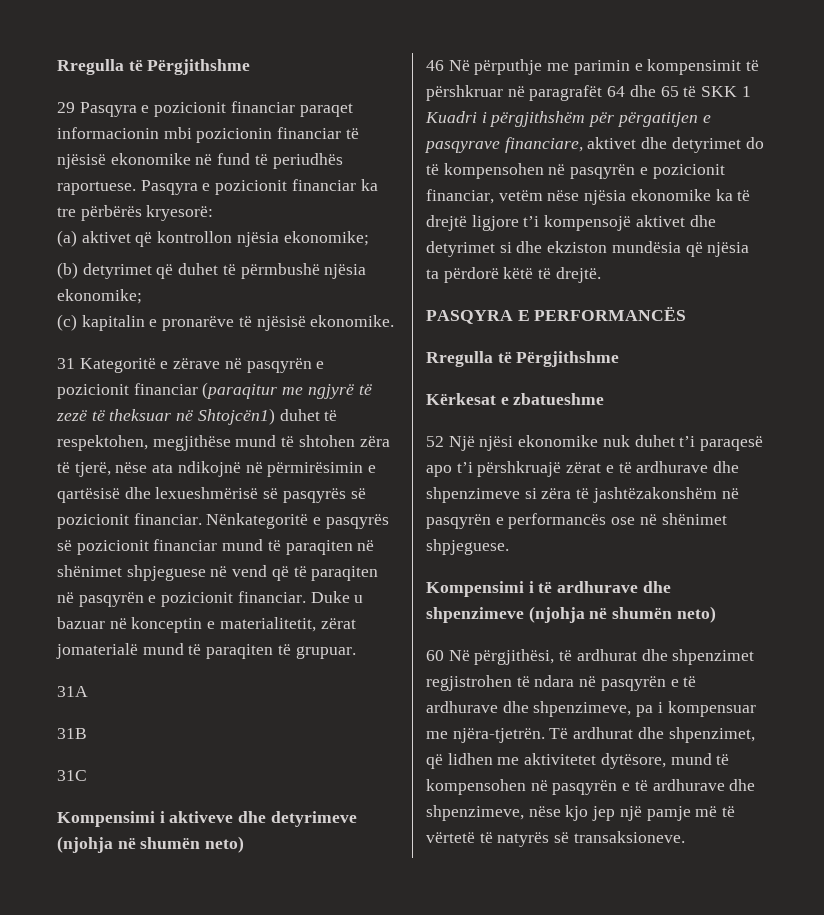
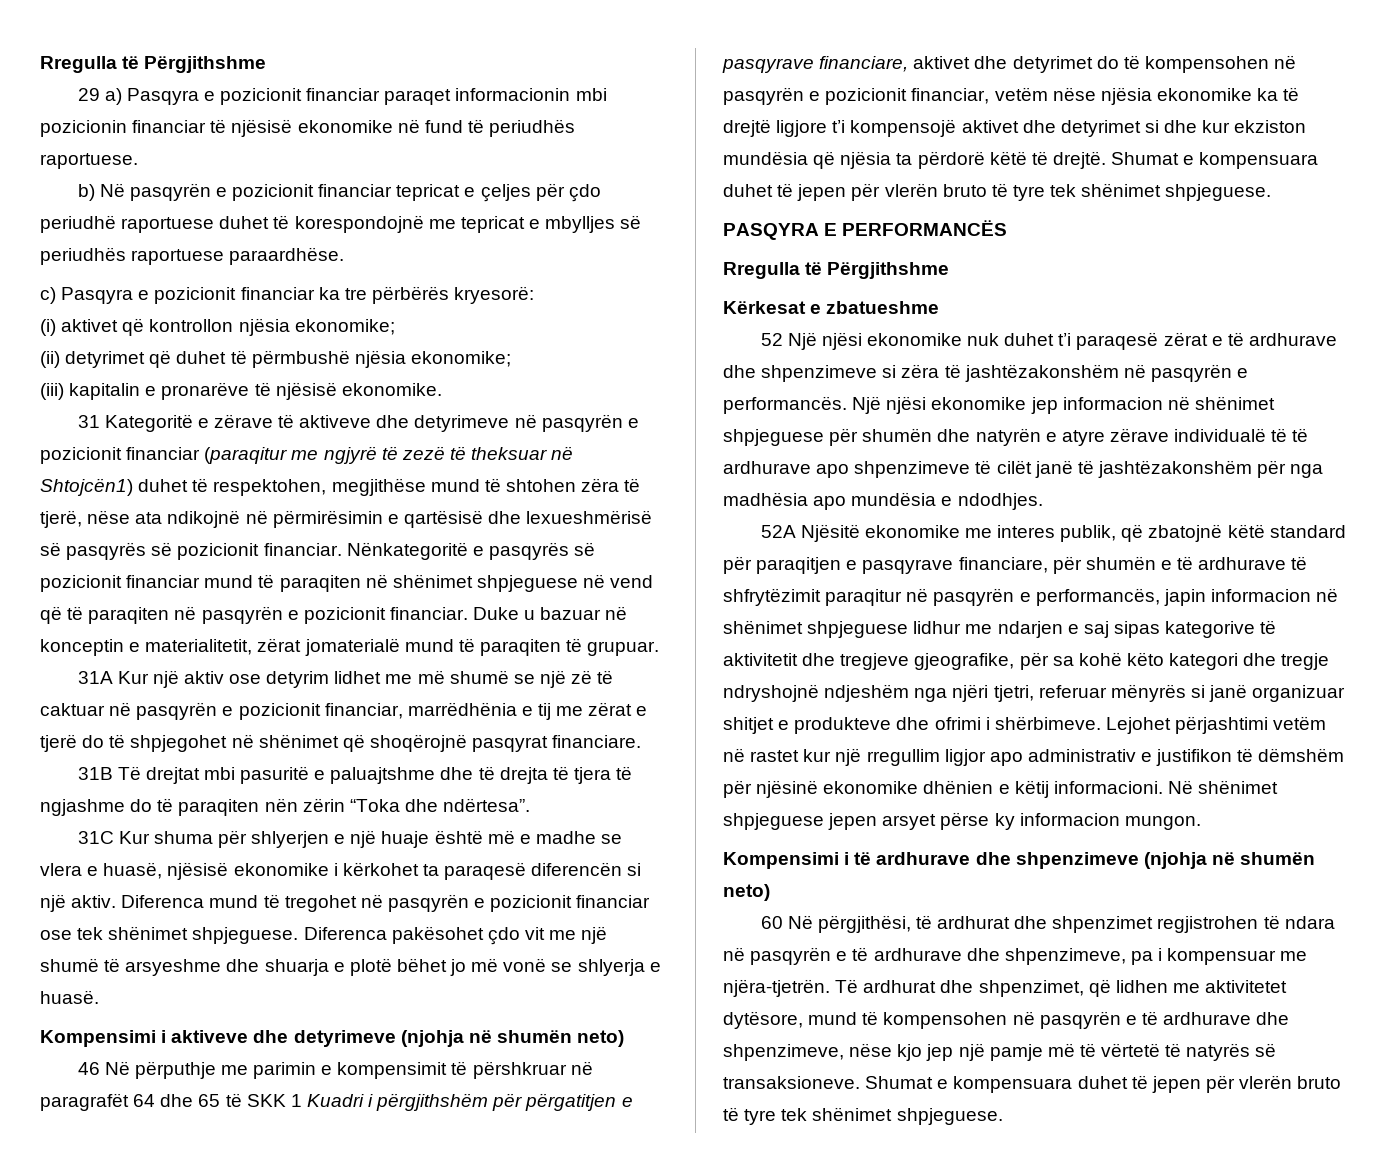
- 29 Pasqyra e pozicionit financiar paraqet informacionin mbi pozicionin financiar të njësisë ekonomike në fund të periudhës raportuese. Pasqyra e pozicionit financiar ka tre përbërës kryesorë:
+ 29 a) Pasqyra e pozicionit financiar paraqet informacionin mbi pozicionin financiar të njësisë ekonomike në fund të periudhës raportuese.
+ b) Në pasqyrën e pozicionit financiar tepricat e çeljes për çdo periudhë raportuese duhet të korespondojnë me tepricat e mbylljes së periudhës raportuese paraardhëse.
+ c) Pasqyra e pozicionit financiar ka tre përbërës kryesorë:
- (a) aktivet që kontrollon njësia ekonomike;
+ (i) aktivet që kontrollon njësia ekonomike;
- (b) detyrimet që duhet të përmbushë njësia ekonomike;
+ (ii) detyrimet që duhet të përmbushë njësia ekonomike;
- (c) kapitalin e pronarëve të njësisë ekonomike.
+ (iii) kapitalin e pronarëve të njësisë ekonomike.
- 31 Kategoritë e zërave në pasqyrën e pozicionit financiar (paraqitur me ngjyrë të zezë të theksuar në Shtojcën1) duhet të respektohen, megjithëse mund të shtohen zëra të tjerë, nëse ata ndikojnë në përmirësimin e qartësisë dhe lexueshmërisë së pasqyrës së pozicionit financiar.
+ 31 Kategoritë e zërave të aktiveve dhe detyrimeve në pasqyrën e pozicionit financiar (paraqitur me ngjyrë të zezë të theksuar në Shtojcën1) duhet të respektohen, megjithëse mund të shtohen zëra të tjerë, nëse ata ndikojnë në përmirësimin e qartësisë dhe lexueshmërisë së pasqyrës së pozicionit financiar.
- 31A
- 31B
- 31C
+ 31A Kur një aktiv ose detyrim lidhet me më shumë se një zë të caktuar në pasqyrën e pozicionit financiar, marrëdhënia e tij me zërat e tjerë do të shpjegohet në shënimet që shoqërojnë pasqyrat financiare.
+ 31B Të drejtat mbi pasuritë e paluajtshme dhe të drejta të tjera të ngjashme do të paraqiten nën zërin “Toka dhe ndërtesa”.
+ 31C Kur shuma për shlyerjen e një huaje është më e madhe se vlera e huasë, njësisë ekonomike i kërkohet ta paraqesë diferencën si një aktiv. Diferenca mund të tregohet në pasqyrën e pozicionit financiar ose tek shënimet shpjeguese. Diferenca pakësohet çdo vit me një shumë të arsyeshme dhe shuarja e plotë bëhet jo më vonë se shlyerja e huasë.
- 46 Në përputhje me parimin e kompensimit të përshkruar në paragrafët 64 dhe 65 të SKK 1 Kuadri i përgjithshëm për përgatitjen e pasqyrave financiare, aktivet dhe detyrimet do të kompensohen në pasqyrën e pozicionit financiar, vetëm nëse njësia ekonomike ka të drejtë ligjore t’i kompensojë aktivet dhe detyrimet si dhe ekziston mundësia që njësia ta përdorë këtë të drejtë.
+ 46 Në përputhje me parimin e kompensimit të përshkruar në paragrafët 64 dhe 65 të SKK 1 Kuadri i përgjithshëm për përgatitjen e pasqyrave financiare, aktivet dhe detyrimet do të kompensohen në pasqyrën e pozicionit financiar, vetëm nëse njësia ekonomike ka të drejtë ligjore t’i kompensojë aktivet dhe detyrimet si dhe kur ekziston mundësia që njësia ta përdorë këtë të drejtë. Shumat e kompensuara duhet të jepen për vlerën bruto të tyre tek shënimet shpjeguese.
- 52 Një njësi ekonomike nuk duhet t’i paraqesë apo t’i përshkruajë zërat e të ardhurave dhe shpenzimeve si zëra të jashtëzakonshëm në pasqyrën e performancës ose në shënimet shpjeguese.
+ 52 Një njësi ekonomike nuk duhet t’i paraqesë zërat e të ardhurave dhe shpenzimeve si zëra të jashtëzakonshëm në pasqyrën e performancës. Një njësi ekonomike jep informacion në shënimet shpjeguese për shumën dhe natyrën e atyre zërave individualë të të ardhurave apo shpenzimeve të cilët janë të jashtëzakonshëm për nga madhësia apo mundësia e ndodhjes.
+ 52A Njësitë ekonomike me interes publik, që zbatojnë këtë standard për paraqitjen e pasqyrave financiare, për shumën e të ardhurave të shfrytëzimit paraqitur në pasqyrën e performancës, japin informacion në shënimet shpjeguese lidhur me ndarjen e saj sipas kategorive të aktivitetit dhe tregjeve gjeografike, për sa kohë këto kategori dhe tregje ndryshojnë ndjeshëm nga njëri tjetri, referuar mënyrës si janë organizuar shitjet e produkteve dhe ofrimi i shërbimeve. Lejohet përjashtimi vetëm në rastet kur një rregullim ligjor apo administrativ e justifikon të dëmshëm për njësinë ekonomike dhënien e këtij informacioni. Në shënimet shpjeguese jepen arsyet përse ky informacion mungon.
- Të ardhurat dhe shpenzimet, që lidhen me aktivitetet dytësore, mund të kompensohen në pasqyrën e të ardhurave dhe shpenzimeve, nëse kjo jep një pamje më të vërtetë të natyrës së transaksioneve.
+ Të ardhurat dhe shpenzimet, që lidhen me aktivitetet dytësore, mund të kompensohen në pasqyrën e të ardhurave dhe shpenzimeve, nëse kjo jep një pamje më të vërtetë të natyrës së transaksioneve. Shumat e kompensuara duhet të jepen për vlerën bruto të tyre tek shënimet shpjeguese.

